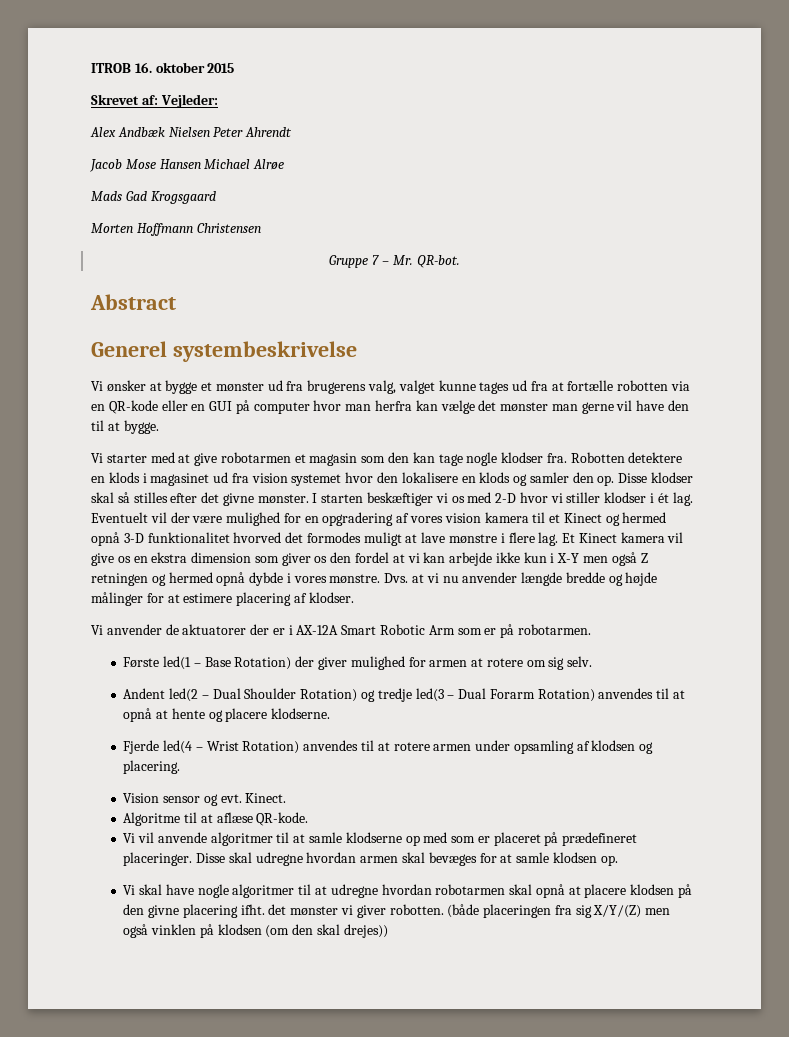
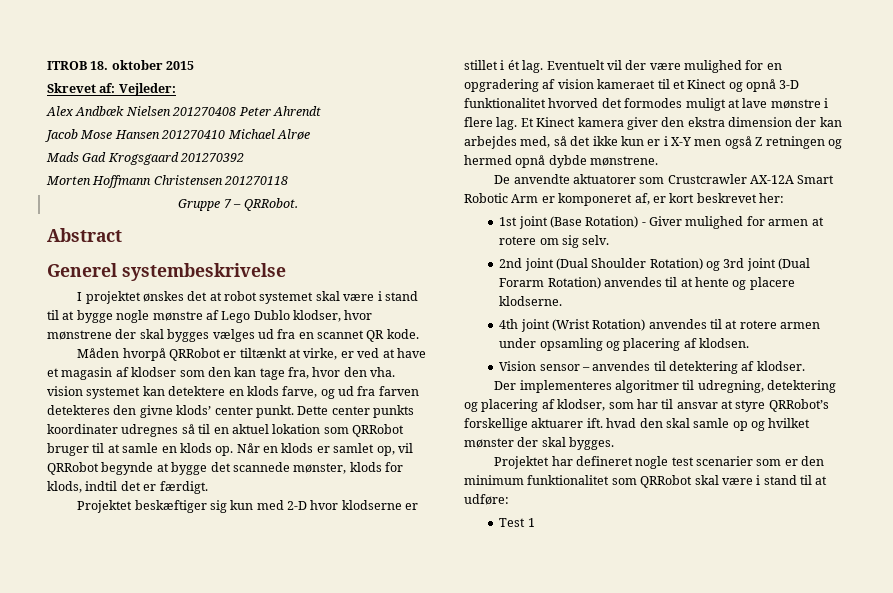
- ITROB 16. oktober 2015
+ ITROB 18. oktober 2015
- Alex Andbæk Nielsen Peter Ahrendt
+ Alex Andbæk Nielsen 201270408 Peter Ahrendt
- Jacob Mose Hansen Michael Alrøe
+ Jacob Mose Hansen 201270410 Michael Alrøe
- Mads Gad Krogsgaard
+ Mads Gad Krogsgaard 201270392
- Morten Hoffmann Christensen
+ Morten Hoffmann Christensen 201270118
- Gruppe 7 – Mr. QR-bot.
+ Gruppe 7 – QRRobot.
- Vi ønsker at bygge et mønster ud fra brugerens valg, valget kunne tages ud fra at fortælle robotten via en QR-kode eller en GUI på computer hvor man herfra kan vælge det mønster man gerne vil have den til at bygge.
- Vi starter med at give robotarmen et magasin som den kan tage nogle klodser fra. Robotten detektere en klods i magasinet ud fra vision systemet hvor den lokalisere en klods og samler den op. Disse klodser skal så stilles efter det givne mønster. I starten beskæftiger vi os med 2-D hvor vi stiller klodser i ét lag.
+ I projektet ønskes det at robot systemet skal være i stand til at bygge nogle mønstre af Lego Dublo klodser, hvor mønstrene der skal bygges vælges ud fra en scannet QR kode.
+ Måden hvorpå QRRobot er tiltænkt at virke, er ved at have et magasin af klodser som den kan tage fra, hvor den vha. vision systemet kan detektere en klods farve, og ud fra farven detekteres den givne klods’ center punkt. Dette center punkts koordinater udregnes så til en aktuel lokation som QRRobot bruger til at samle en klods op. Når en klods er samlet op, vil QRRobot begynde at bygge det scannede mønster, klods for klods, indtil det er færdigt.
+ Projektet beskæftiger sig kun med 2-D hvor klodserne er stillet i ét lag.
- Eventuelt vil der være mulighed for en opgradering af vores vision kamera til et Kinect og hermed opnå 3-D funktionalitet hvorved det formodes muligt at lave mønstre i flere lag.
+ Eventuelt vil der være mulighed for en opgradering af vision kameraet til et Kinect og opnå 3-D funktionalitet hvorved det formodes muligt at lave mønstre i flere lag.
- Et Kinect kamera vil give os en ekstra dimension som giver os den fordel at vi kan arbejde ikke kun i X-Y men også Z retningen og hermed opnå dybde i vores mønstre. Dvs. at vi nu anvender længde bredde og højde målinger for at estimere placering af klodser.
- Vi anvender de aktuatorer der er i AX-12A Smart Robotic Arm som er på robotarmen.
- Første led(1 – Base Rotation) der giver mulighed for armen at rotere om sig selv.
+ Et Kinect kamera giver den ekstra dimension der kan arbejdes med, så det ikke kun er i X-Y men også Z retningen og hermed opnå dybde mønstrene.
+ De anvendte aktuatorer som Crustcrawler AX-12A Smart Robotic Arm er komponeret af, er kort beskrevet her:
+ 1st joint (Base Rotation) - Giver mulighed for armen at rotere om sig selv.
- Andent led(2 – Dual Shoulder Rotation) og tredje led(3 – Dual Forarm Rotation) anvendes til at opnå at hente og placere klodserne.
+ 2nd joint (Dual Shoulder Rotation) og 3rd joint (Dual Forarm Rotation) anvendes til at hente og placere klodserne.
- Fjerde led(4 – Wrist Rotation) anvendes til at rotere armen under opsamling af klodsen og placering.
- Vision sensor og evt. Kinect.
- Algoritme til at aflæse QR-kode.
- Vi vil anvende algoritmer til at samle klodserne op med som er placeret på prædefineret placeringer. Disse skal udregne hvordan armen skal bevæges for at samle klodsen op.
- Vi skal have nogle algoritmer til at udregne hvordan robotarmen skal opnå at placere klodsen på den givne placering ifht. det mønster vi giver robotten. (både placeringen fra sig X/Y/(Z) men også vinklen på klodsen (om den skal drejes))
+ 4th joint (Wrist Rotation) anvendes til at rotere armen under opsamling og placering af klodsen.
+ Vision sensor – anvendes til detektering af klodser.
+ Der implementeres algoritmer til udregning, detektering og placering af klodser, som har til ansvar at styre QRRobot’s forskellige aktuarer ift. hvad den skal samle op og hvilket mønster der skal bygges.
+ Projektet har defineret nogle test scenarier som er den minimum funktionalitet som QRRobot skal være i stand til at udføre:
+ Test 1

